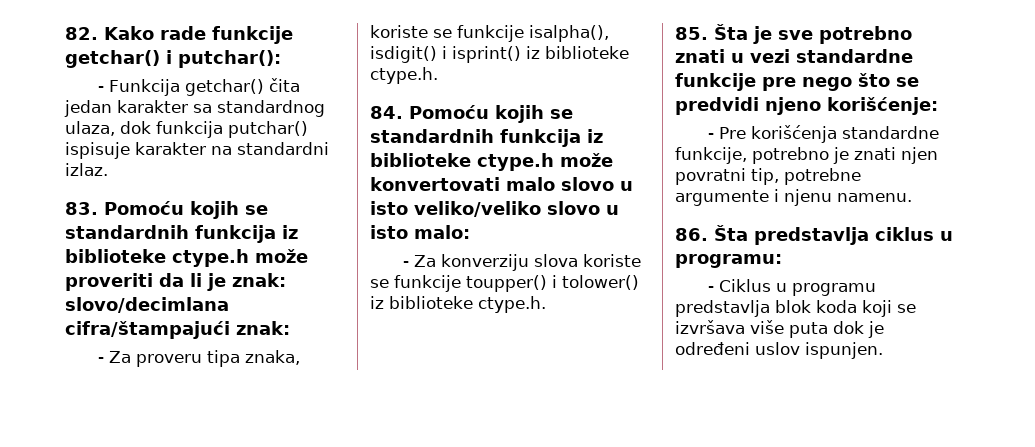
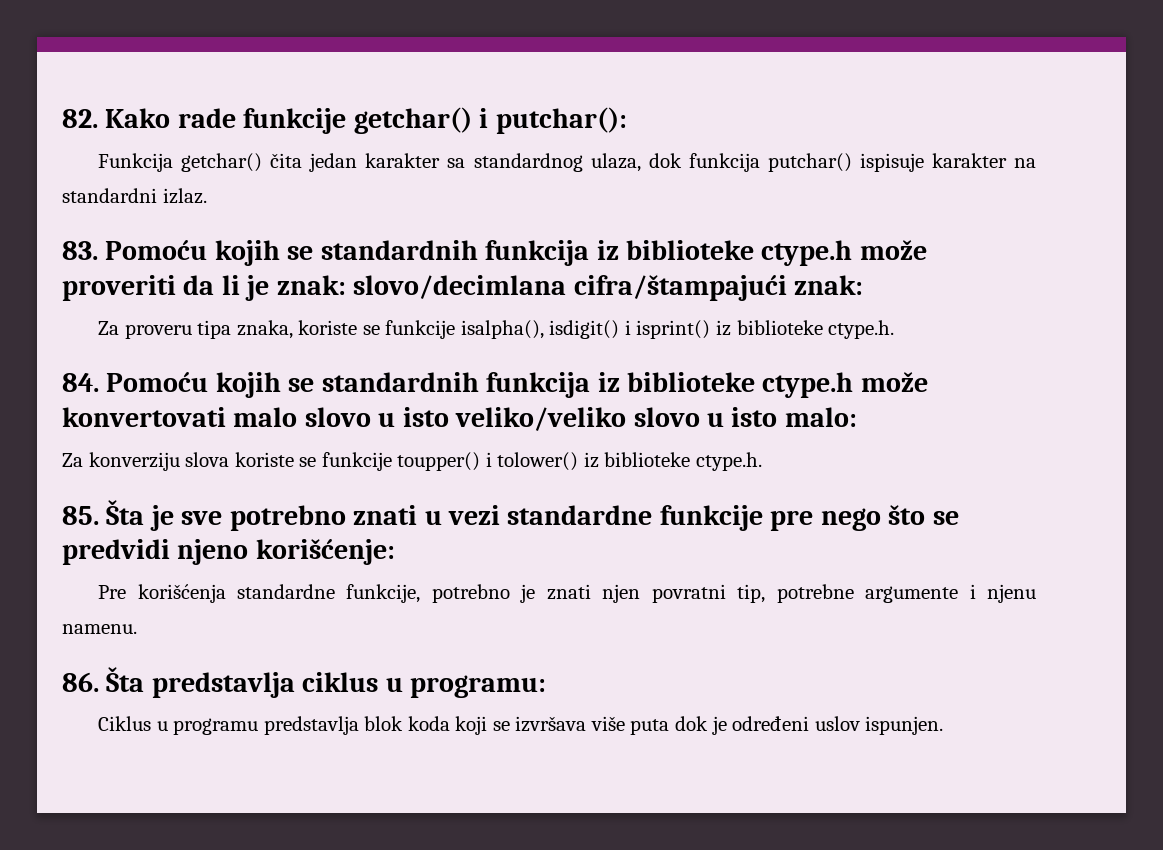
- - Funkcija getchar() čita jedan karakter sa standardnog ulaza, dok funkcija putchar() ispisuje karakter na standardni izlaz.
+ Funkcija getchar() čita jedan karakter sa standardnog ulaza, dok funkcija putchar() ispisuje karakter na standardni izlaz.
- - Za proveru tipa znaka, koriste se funkcije isalpha(), isdigit() i isprint() iz biblioteke ctype.h.
+ Za proveru tipa znaka, koriste se funkcije isalpha(), isdigit() i isprint() iz biblioteke ctype.h.
- - Za konverziju slova koriste se funkcije toupper() i tolower() iz biblioteke ctype.h.
+ Za konverziju slova koriste se funkcije toupper() i tolower() iz biblioteke ctype.h.
- - Pre korišćenja standardne funkcije, potrebno je znati njen povratni tip, potrebne argumente i njenu namenu.
+ Pre korišćenja standardne funkcije, potrebno je znati njen povratni tip, potrebne argumente i njenu namenu.
- - Ciklus u programu predstavlja blok koda koji se izvršava više puta dok je određeni uslov ispunjen.
+ Ciklus u programu predstavlja blok koda koji se izvršava više puta dok je određeni uslov ispunjen.

